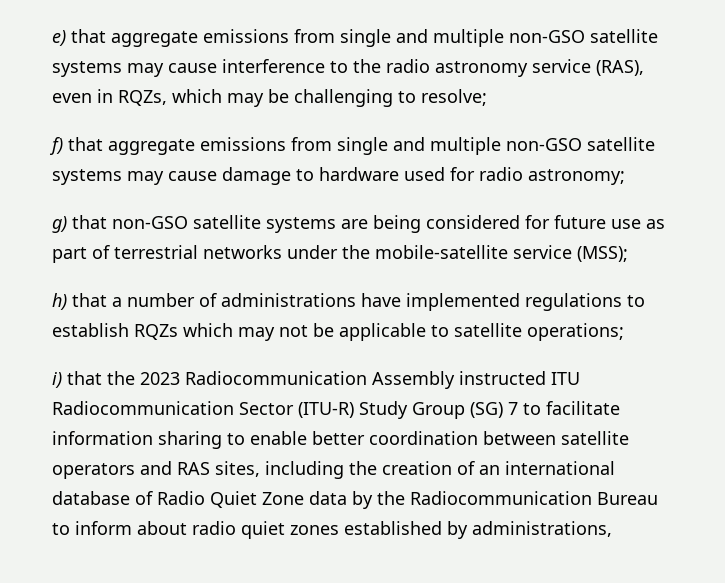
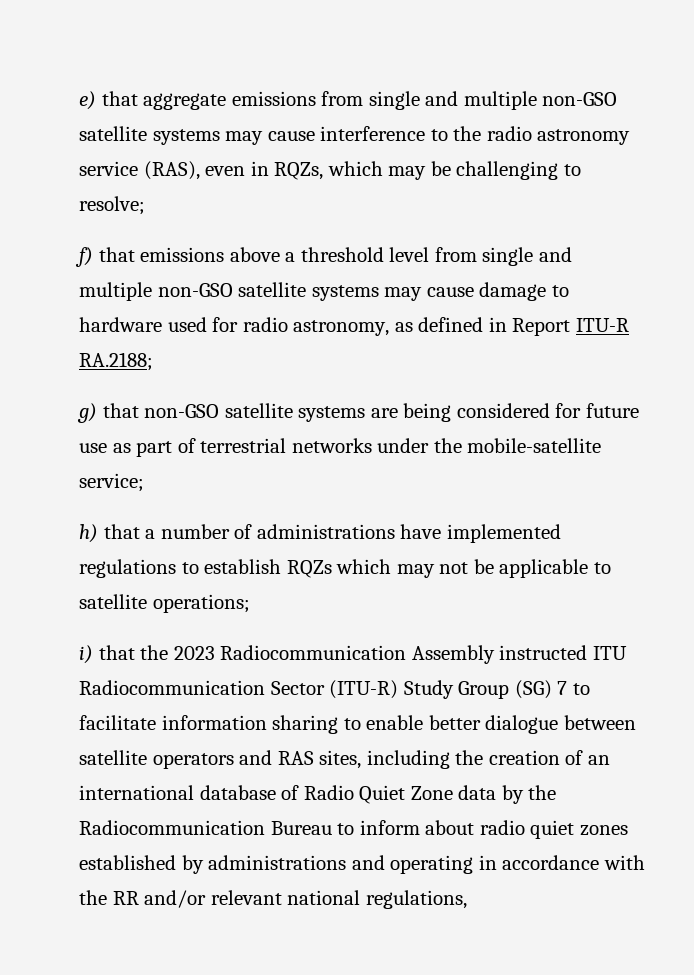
- f) that aggregate emissions from single and multiple non-GSO satellite systems may cause damage to hardware used for radio astronomy;
+ f) that emissions above a threshold level from single and multiple non-GSO satellite systems may cause damage to hardware used for radio astronomy, as defined in Report ITU-R RA.2188;
- g) that non-GSO satellite systems are being considered for future use as part of terrestrial networks under the mobile-satellite service (MSS);
+ g) that non-GSO satellite systems are being considered for future use as part of terrestrial networks under the mobile-satellite service;
- i) that the 2023 Radiocommunication Assembly instructed ITU Radiocommunication Sector (ITU-R) Study Group (SG) 7 to facilitate information sharing to enable better coordination between satellite operators and RAS sites, including the creation of an international database of Radio Quiet Zone data by the Radiocommunication Bureau to inform about radio quiet zones established by administrations,
+ i) that the 2023 Radiocommunication Assembly instructed ITU Radiocommunication Sector (ITU-R) Study Group (SG) 7 to facilitate information sharing to enable better dialogue between satellite operators and RAS sites, including the creation of an international database of Radio Quiet Zone data by the Radiocommunication Bureau to inform about radio quiet zones established by administrations and operating in accordance with the RR and/or relevant national regulations,

